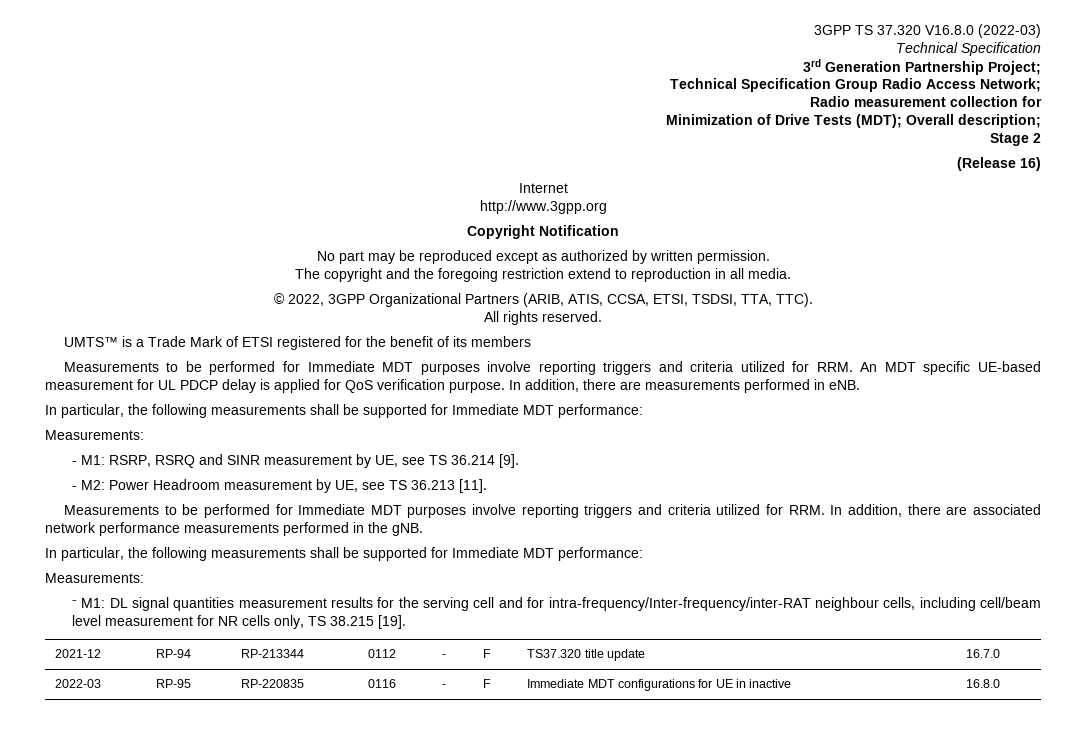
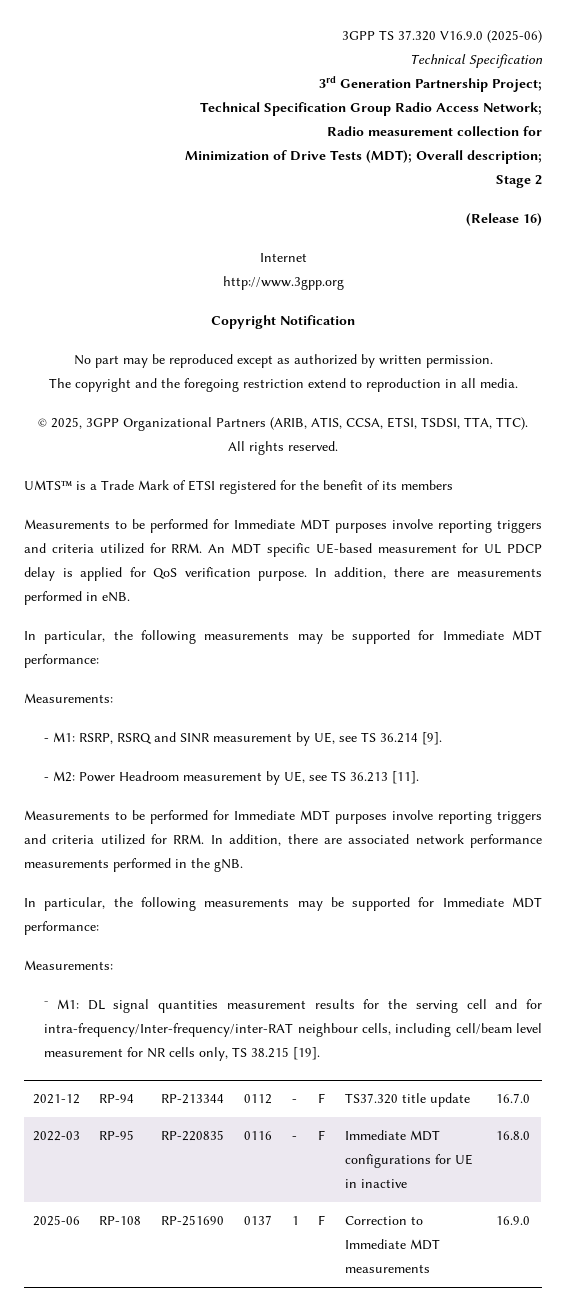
- 3GPP TS 37.320 V16.8.0 (2022-03)
+ 3GPP TS 37.320 V16.9.0 (2025-06)
- © 2022, 3GPP Organizational Partners (ARIB, ATIS, CCSA, ETSI, TSDSI, TTA, TTC).
+ © 2025, 3GPP Organizational Partners (ARIB, ATIS, CCSA, ETSI, TSDSI, TTA, TTC).
  In addition, there are measurements performed in eNB.
- In particular, the following measurements shall be supported for Immediate MDT performance:
+ In particular, the following measurements may be supported for Immediate MDT performance:
  Measurements to be performed for Immediate MDT purposes involve reporting triggers and criteria utilized for RRM. In addition, there are associated network performance measurements performed in the gNB.
- In particular, the following measurements shall be supported for Immediate MDT performance:
+ In particular, the following measurements may be supported for Immediate MDT performance:
+ 2025-06 | RP-108 | RP-251690 | 0137 | 1 | F | Correction to Immediate MDT measurements | 16.9.0

